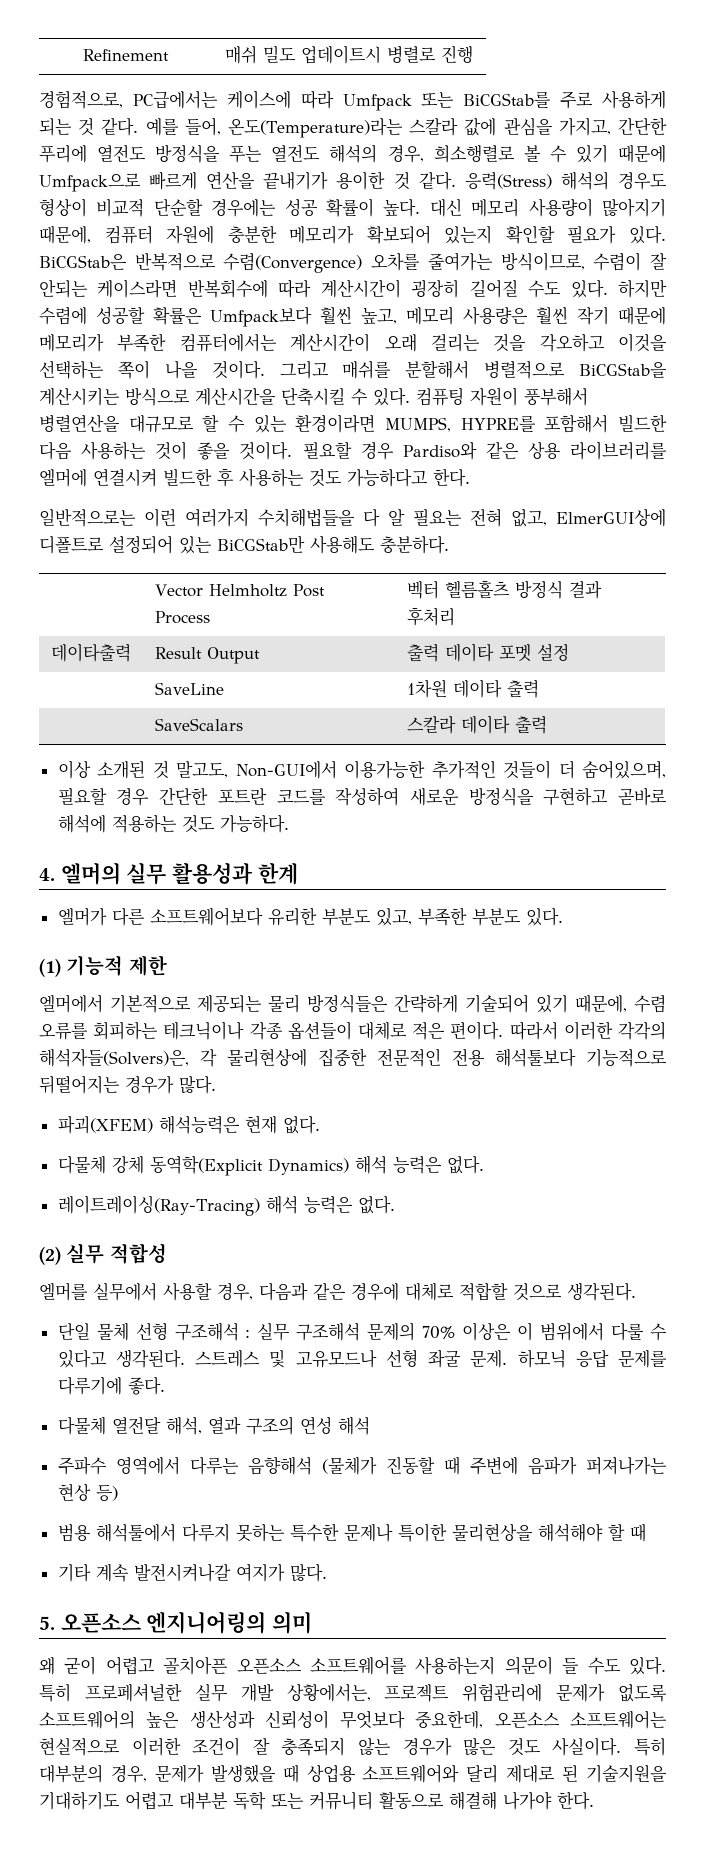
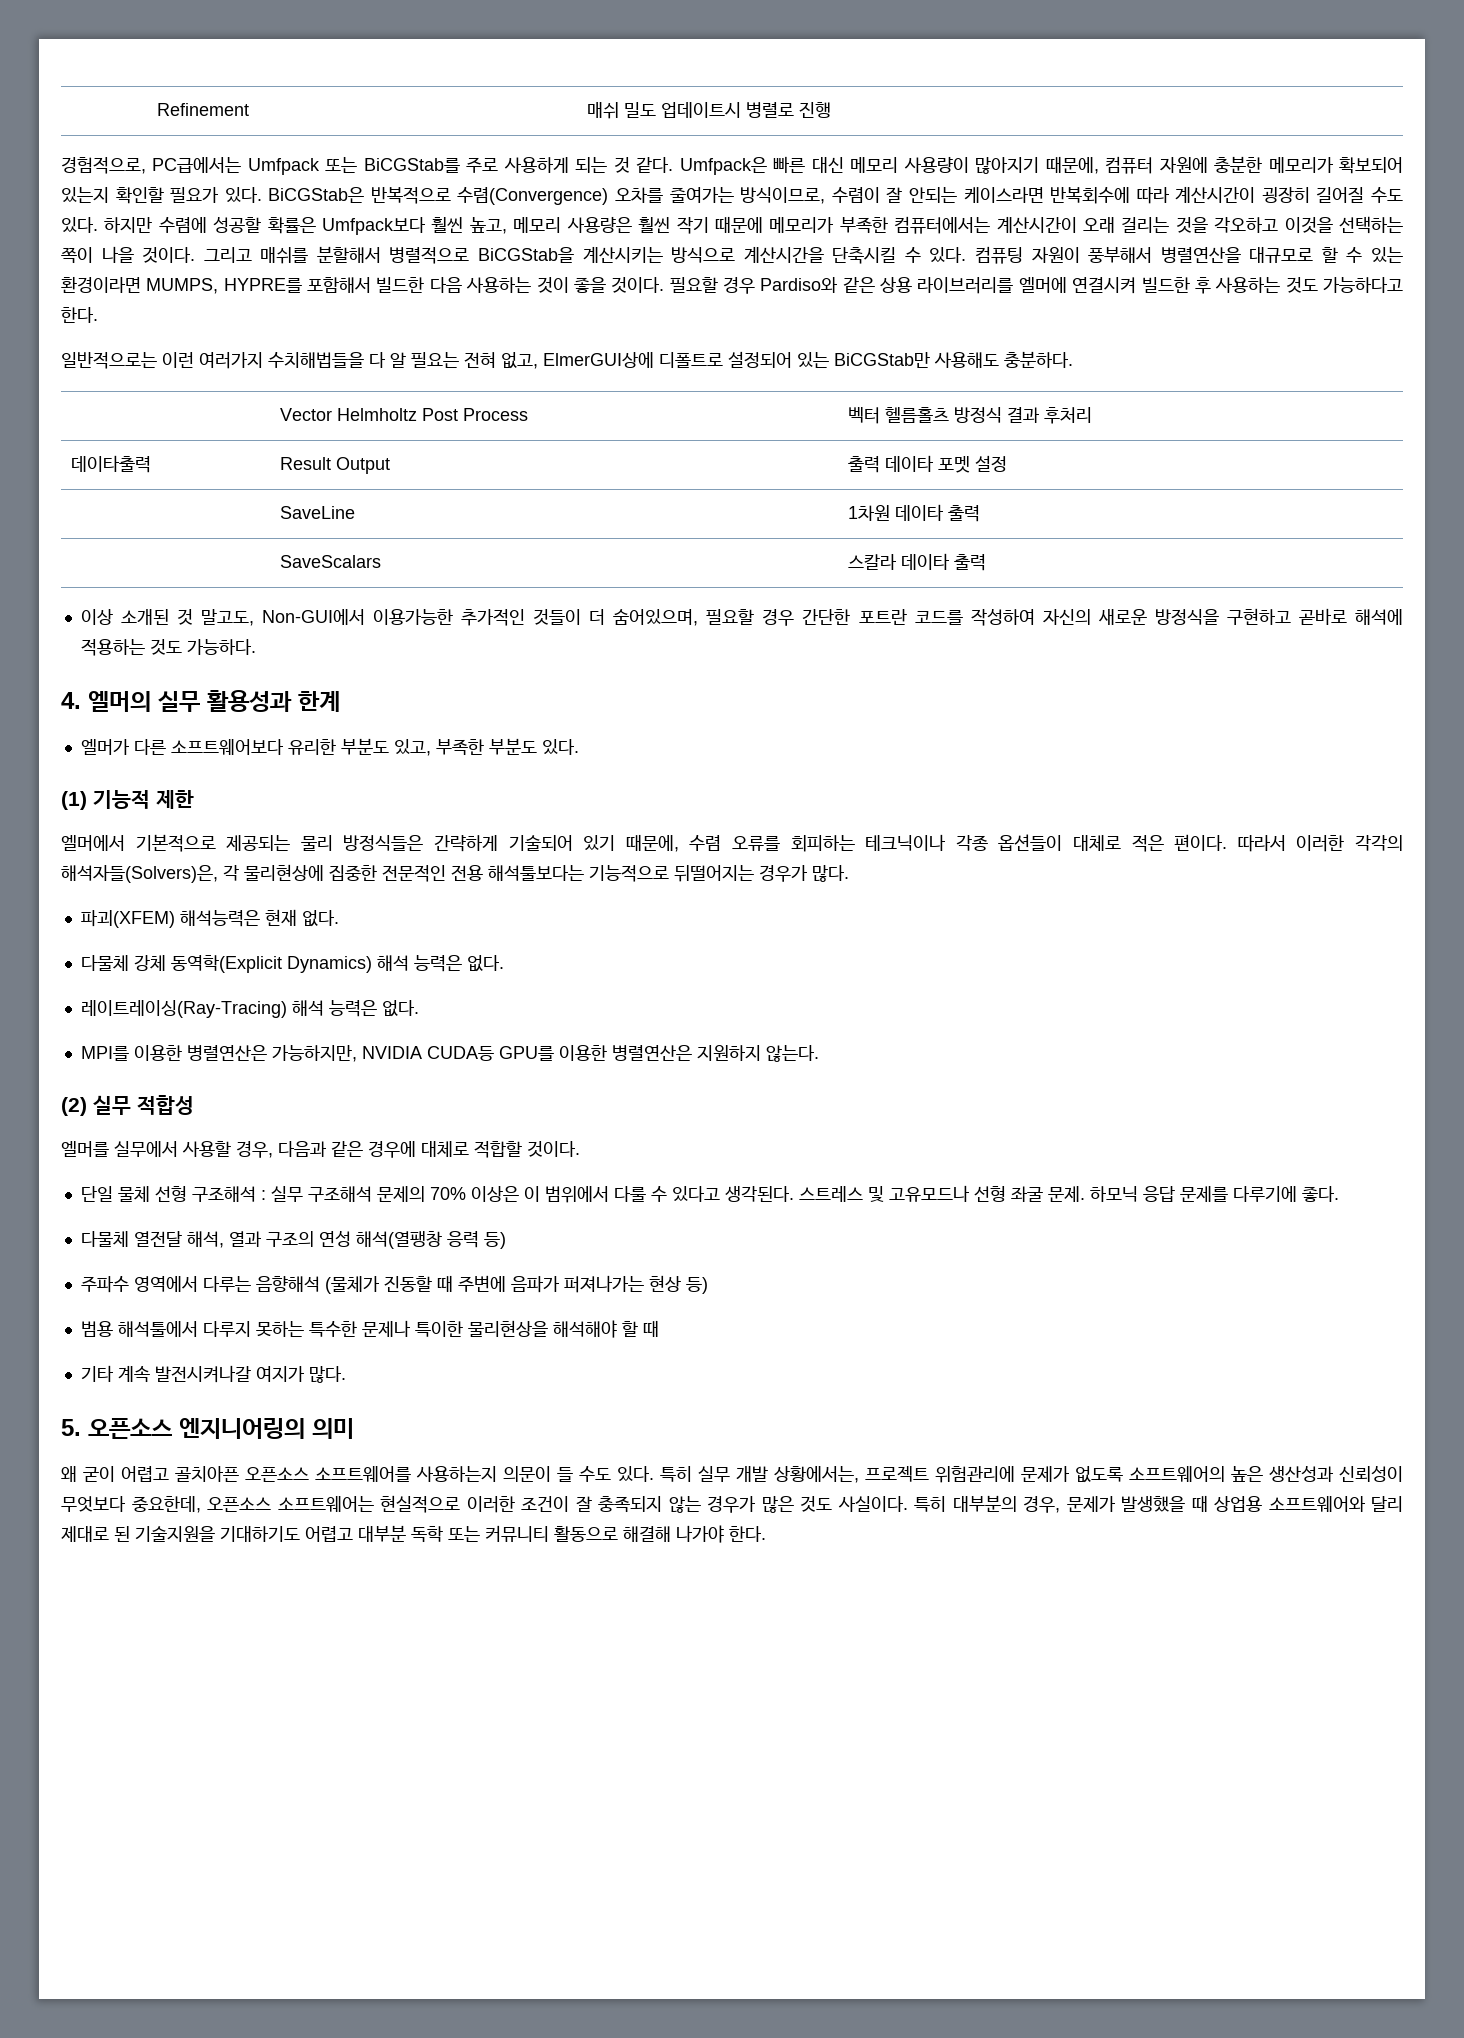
- 경험적으로, PC급에서는 케이스에 따라 Umfpack 또는 BiCGStab를 주로 사용하게 되는 것 같다.
+ 경험적으로, PC급에서는 Umfpack 또는 BiCGStab를 주로 사용하게 되는 것 같다.
- 예를 들어, 온도(Temperature)라는 스칼라 값에 관심을 가지고, 간단한 푸리에 열전도 방정식을 푸는 열전도 해석의 경우, 희소행렬로 볼 수 있기 때문에 Umfpack으로 빠르게 연산을 끝내기가 용이한 것 같다. 응력(Stress) 해석의 경우도 형상이 비교적 단순할 경우에는 성공 확률이 높다. 대신 메모리 사용량이 많아지기 때문에, 컴퓨터 자원에 충분한 메모리가 확보되어 있는지 확인할 필요가 있다.
+ Umfpack은 빠른 대신 메모리 사용량이 많아지기 때문에, 컴퓨터 자원에 충분한 메모리가 확보되어 있는지 확인할 필요가 있다.
- 이상 소개된 것 말고도, Non-GUI에서 이용가능한 추가적인 것들이 더 숨어있으며, 필요할 경우 간단한 포트란 코드를 작성하여 새로운 방정식을 구현하고 곧바로 해석에 적용하는 것도 가능하다.
+ 이상 소개된 것 말고도, Non-GUI에서 이용가능한 추가적인 것들이 더 숨어있으며, 필요할 경우 간단한 포트란 코드를 작성하여 자신의 새로운 방정식을 구현하고 곧바로 해석에 적용하는 것도 가능하다.
- 따라서 이러한 각각의 해석자들(Solvers)은, 각 물리현상에 집중한 전문적인 전용 해석툴보다 기능적으로 뒤떨어지는 경우가 많다.
+ 따라서 이러한 각각의 해석자들(Solvers)은, 각 물리현상에 집중한 전문적인 전용 해석툴보다는 기능적으로 뒤떨어지는 경우가 많다.
+ MPI를 이용한 병렬연산은 가능하지만, NVIDIA CUDA등 GPU를 이용한 병렬연산은 지원하지 않는다.
- 엘머를 실무에서 사용할 경우, 다음과 같은 경우에 대체로 적합할 것으로 생각된다.
+ 엘머를 실무에서 사용할 경우, 다음과 같은 경우에 대체로 적합할 것이다.
- 다물체 열전달 해석, 열과 구조의 연성 해석
+ 다물체 열전달 해석, 열과 구조의 연성 해석(열팽창 응력 등)
- 특히 프로페셔널한 실무 개발 상황에서는, 프로젝트 위험관리에 문제가 없도록 소프트웨어의 높은 생산성과 신뢰성이 무엇보다 중요한데, 오픈소스 소프트웨어는 현실적으로 이러한 조건이 잘 충족되지 않는 경우가 많은 것도 사실이다.
+ 특히 실무 개발 상황에서는, 프로젝트 위험관리에 문제가 없도록 소프트웨어의 높은 생산성과 신뢰성이 무엇보다 중요한데, 오픈소스 소프트웨어는 현실적으로 이러한 조건이 잘 충족되지 않는 경우가 많은 것도 사실이다.

